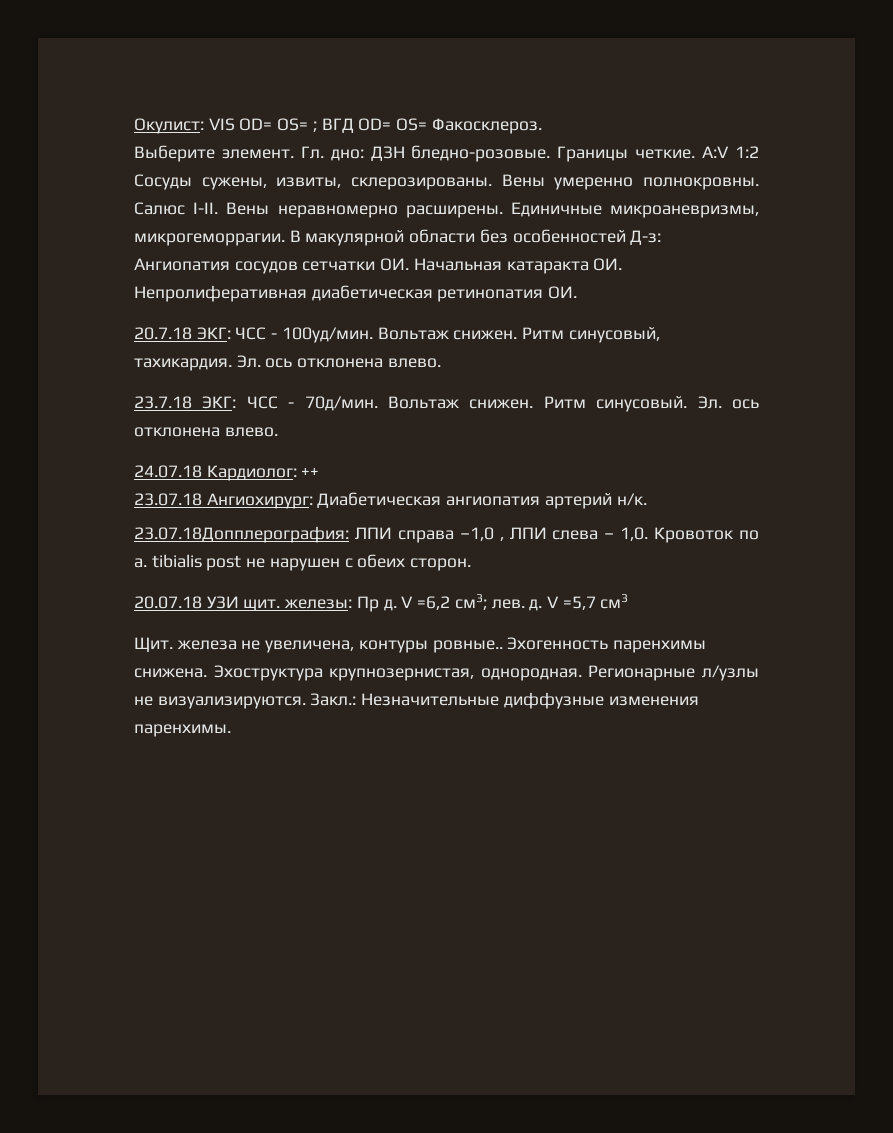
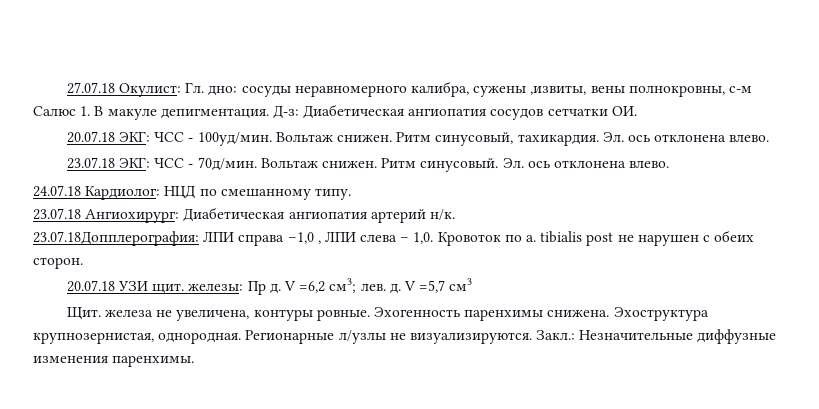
- Окулист: VIS OD= OS= ; ВГД OD= OS= Факосклероз.
- Выберите элемент. Гл. дно: ДЗН бледно-розовые. Границы четкие. А:V 1:2 Сосуды сужены, извиты, склерозированы. Вены умеренно полнокровны. Салюс I-II. Вены неравномерно расширены. Единичные микроаневризмы, микрогеморрагии. В макулярной области без особенностей Д-з: Ангиопатия сосудов сетчатки ОИ. Начальная катаракта ОИ. Непролиферативная диабетическая ретинопатия ОИ.
- 20.7.18 ЭКГ: ЧСС - 100уд/мин.
+ 27.07.18 Окулист: Гл. дно: сосуды неравномерного калибра, сужены ,извиты, вены полнокровны, с-м Салюс 1. В макуле депигментация. Д-з: Диабетическая ангиопатия сосудов сетчатки ОИ.
+ 20.07.18 ЭКГ: ЧСС - 100уд/мин.
- 23.7.18 ЭКГ: ЧСС - 70д/мин.
+ 23.07.18 ЭКГ: ЧСС - 70д/мин.
- 24.07.18 Кардиолог: ++
+ 24.07.18 Кардиолог: НЦД по смешанному типу.
- Щит. железа не увеличена, контуры ровные..
+ Щит. железа не увеличена, контуры ровные.

